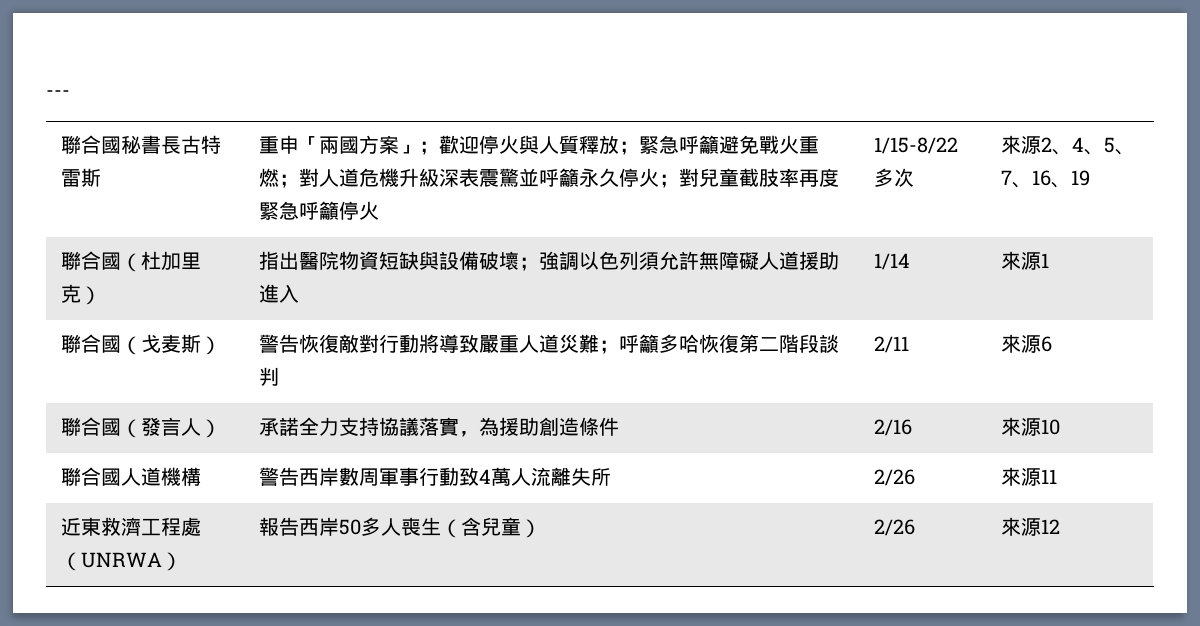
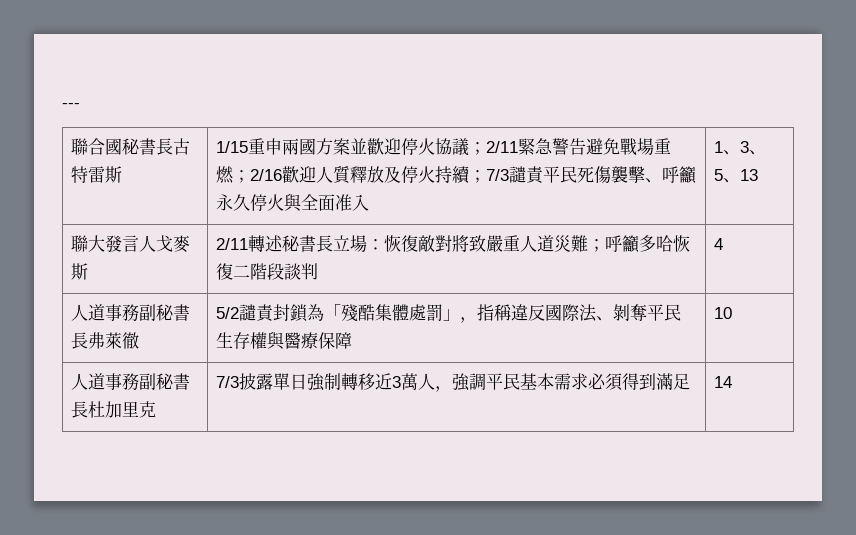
- 重申「兩國方案」；歡迎停火與人質釋放；緊急呼籲避免戰火重燃；對人道危機升級深表震驚並呼籲永久停火；對兒童截肢率再度緊急呼籲停火 | 1/15-8/22多次 | 來源2、4、5、7、16、19
- 聯合國（杜加里克） | 指出醫院物資短缺與設備破壞；強調以色列須允許無障礙人道援助進入 | 1/14 | 來源1
- 聯合國（戈麦斯） | 警告恢復敵對行動將導致嚴重人道災難；呼籲多哈恢復第二階段談判 | 2/11 | 來源6
- 聯合國（發言人） | 承諾全力支持協議落實，為援助創造條件 | 2/16 | 來源10
- 聯合國人道機構 | 警告西岸數周軍事行動致4萬人流離失所 | 2/26 | 來源11
- 近東救濟工程處（UNRWA） | 報告西岸50多人喪生（含兒童） | 2/26 | 來源12
+ 1/15重申兩國方案並歡迎停火協議；2/11緊急警告避免戰場重燃；2/16歡迎人質釋放及停火持續；7/3譴責平民死傷襲擊、呼籲永久停火與全面准入 | 1、3、5、13
+ 聯大發言人戈麥斯 | 2/11轉述秘書長立場：恢復敵對將致嚴重人道災難；呼籲多哈恢復二階段談判 | 4
+ 人道事務副秘書長弗萊徹 | 5/2譴責封鎖為「殘酷集體處罰」，指稱違反國際法、剝奪平民生存權與醫療保障 | 10
+ 人道事務副秘書長杜加里克 | 7/3披露單日強制轉移近3萬人，強調平民基本需求必須得到滿足 | 14

